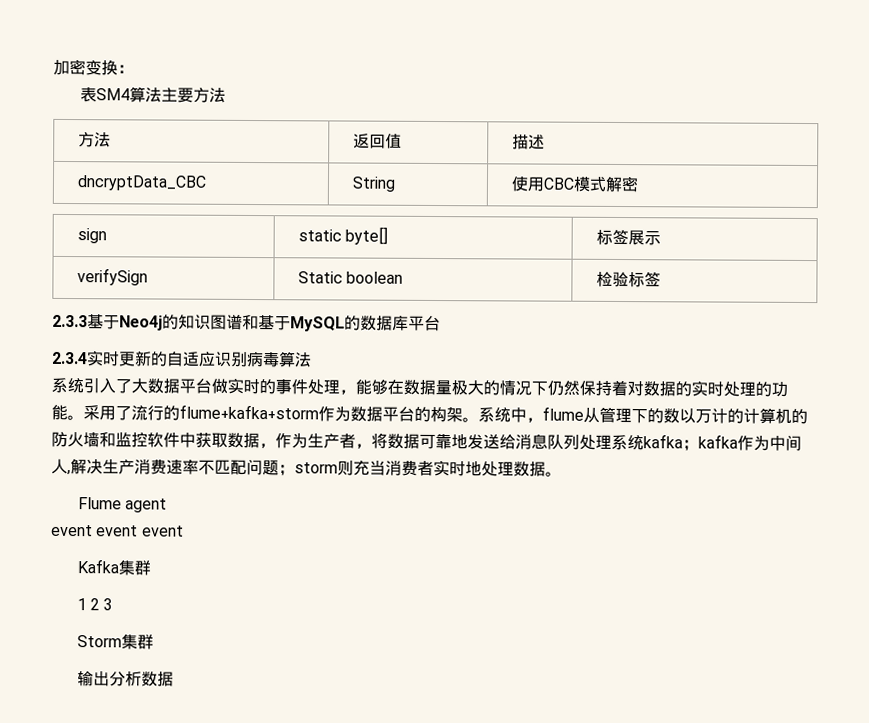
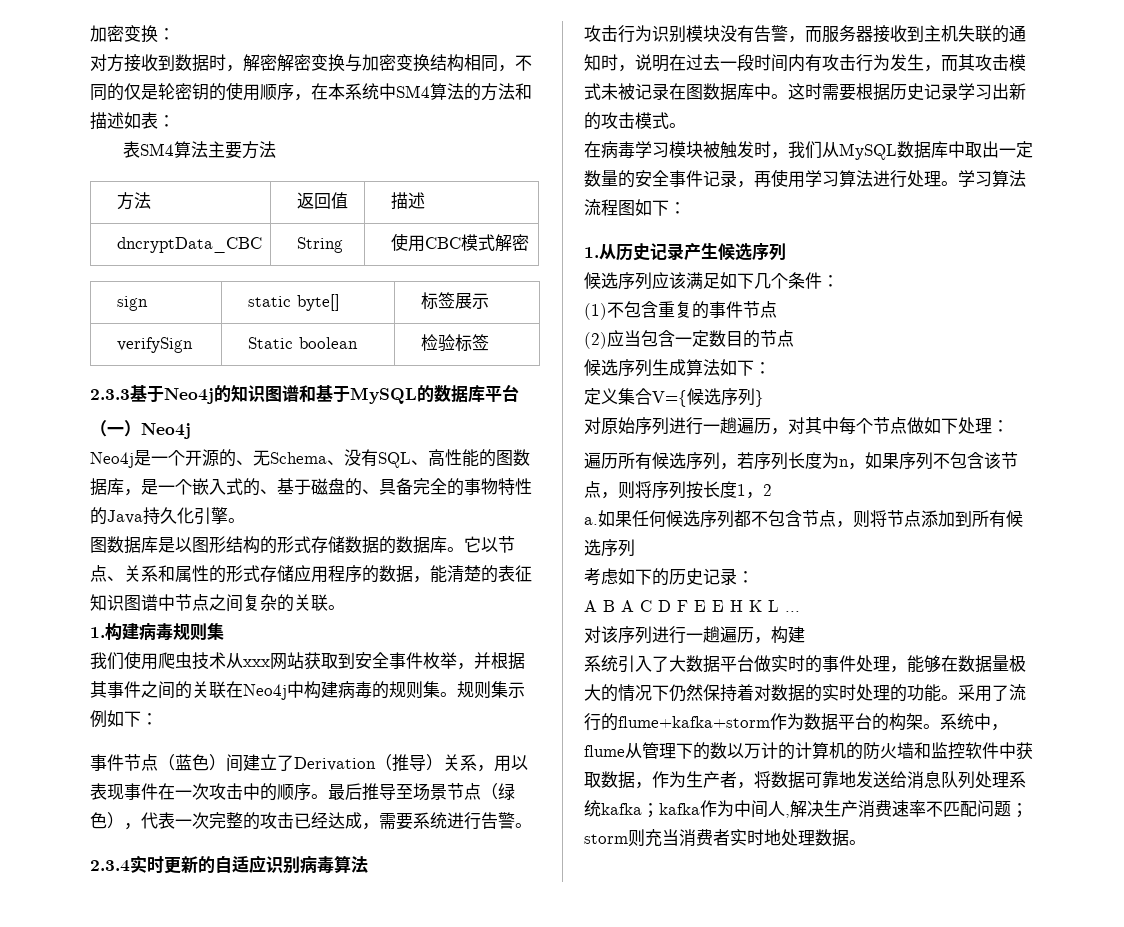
+ 对方接收到数据时，解密解密变换与加密变换结构相同，不同的仅是轮密钥的使用顺序，在本系统中SM4算法的方法和描述如表：
+ （一）Neo4j
+ Neo4j是一个开源的、无Schema、没有SQL、高性能的图数据库，是一个嵌入式的、基于磁盘的、具备完全的事物特性的Java持久化引擎。
+ 图数据库是以图形结构的形式存储数据的数据库。它以节点、关系和属性的形式存储应用程序的数据，能清楚的表征知识图谱中节点之间复杂的关联。
+ 1.构建病毒规则集
+ 我们使用爬虫技术从xxx网站获取到安全事件枚举，并根据其事件之间的关联在Neo4j中构建病毒的规则集。规则集示例如下：
+ 事件节点（蓝色）间建立了Derivation（推导）关系，用以表现事件在一次攻击中的顺序。最后推导至场景节点（绿色），代表一次完整的攻击已经达成，需要系统进行告警。
+ 攻击行为识别模块没有告警，而服务器接收到主机失联的通知时，说明在过去一段时间内有攻击行为发生，而其攻击模式未被记录在图数据库中。这时需要根据历史记录学习出新的攻击模式。
+ 在病毒学习模块被触发时，我们从MySQL数据库中取出一定数量的安全事件记录，再使用学习算法进行处理。学习算法流程图如下：
+ 1.从历史记录产生候选序列
+ 候选序列应该满足如下几个条件：
+ (1)不包含重复的事件节点
+ (2)应当包含一定数目的节点
+ 候选序列生成算法如下：
+ 定义集合V={候选序列}
+ 对原始序列进行一趟遍历，对其中每个节点做如下处理：
+ 遍历所有候选序列，若序列长度为n，如果序列不包含该节点，则将序列按长度1，2
+ a.如果任何候选序列都不包含节点，则将节点添加到所有候选序列
+ 考虑如下的历史记录：
+ A B A C D F E E H K L ...
+ 对该序列进行一趟遍历，构建
- Flume agent
- event event event
- Kafka集群
- 1 2 3
- Storm集群
- 输出分析数据

